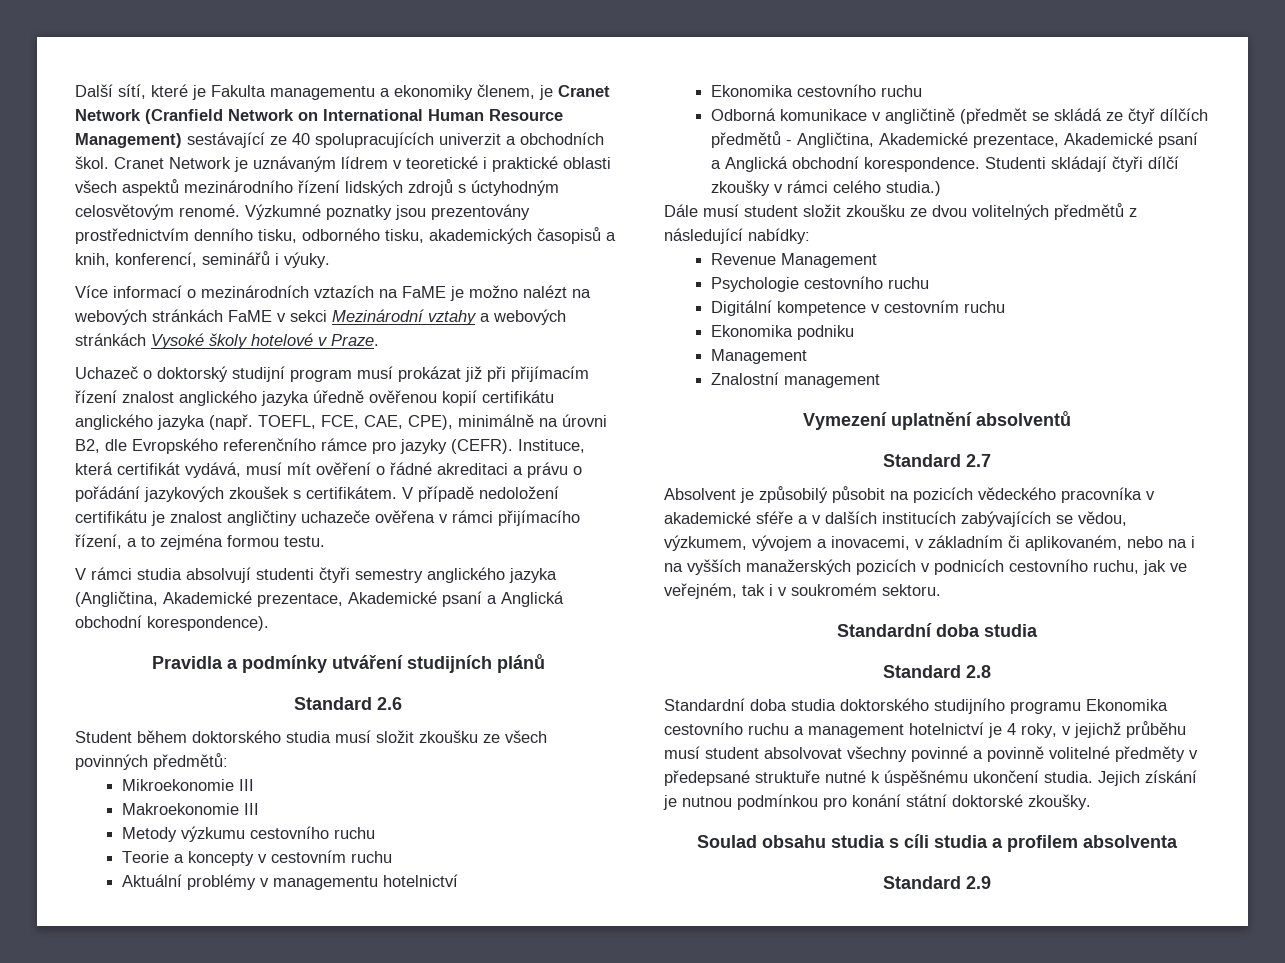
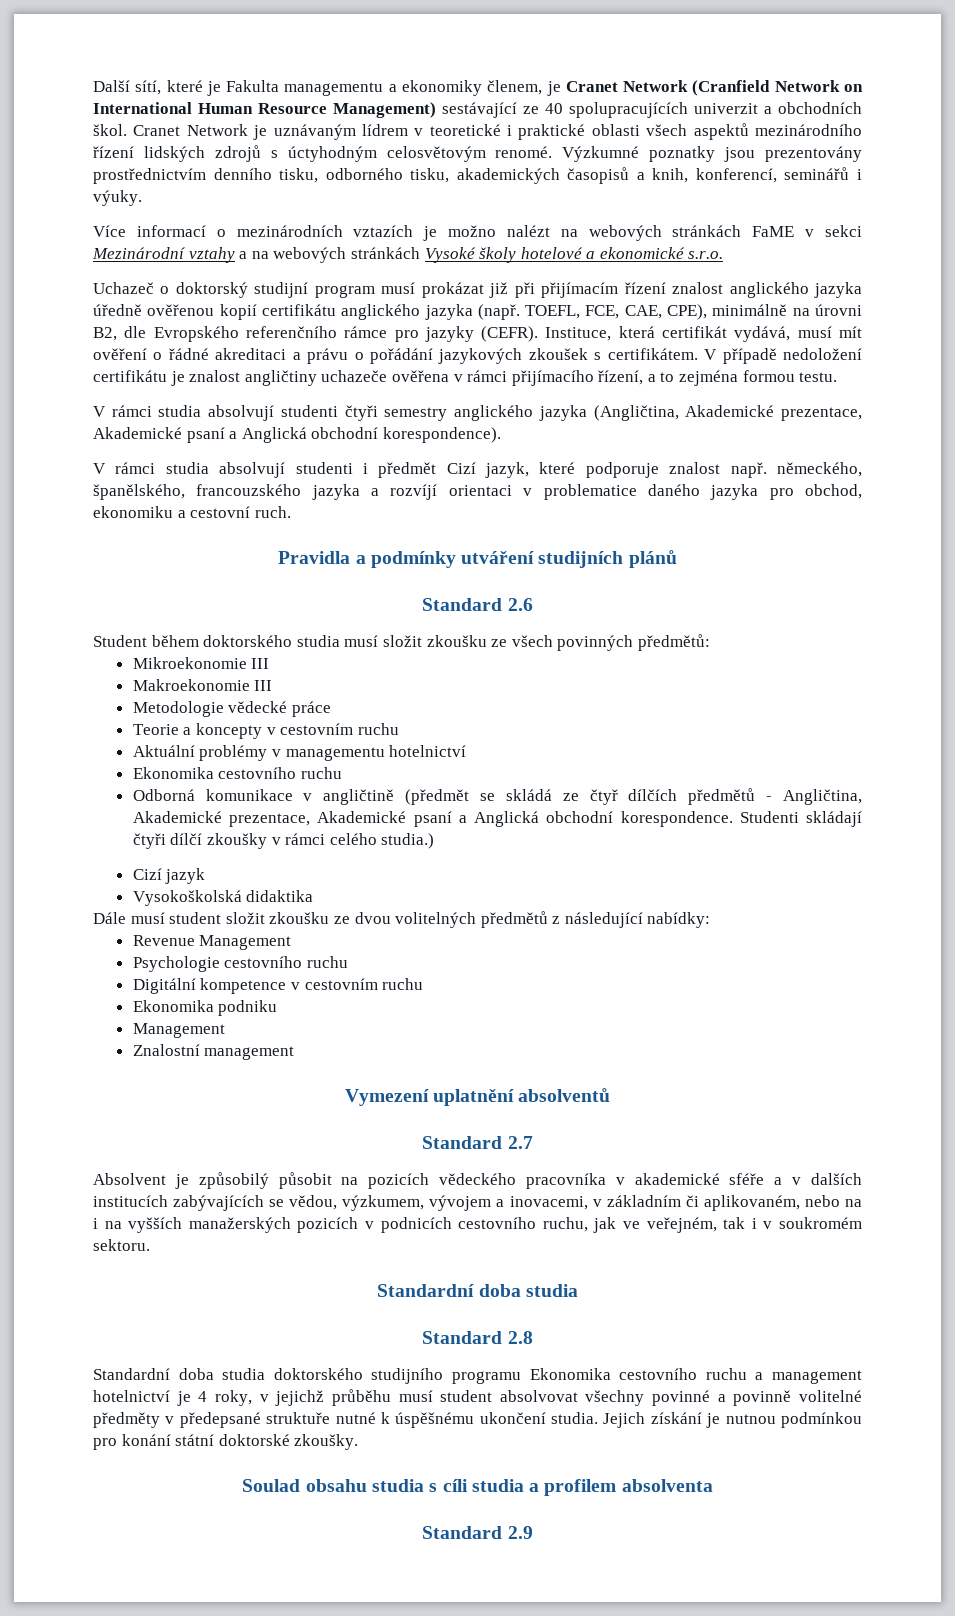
- Více informací o mezinárodních vztazích na FaME je možno nalézt na webových stránkách FaME v sekci Mezinárodní vztahy a webových stránkách Vysoké školy hotelové v Praze.
+ Více informací o mezinárodních vztazích je možno nalézt na webových stránkách FaME v sekci Mezinárodní vztahy a na webových stránkách Vysoké školy hotelové a ekonomické s.r.o.
+ V rámci studia absolvují studenti i předmět Cizí jazyk, které podporuje znalost např. německého, španělského, francouzského jazyka a rozvíjí orientaci v problematice daného jazyka pro obchod, ekonomiku a cestovní ruch.
- Metody výzkumu cestovního ruchu
+ Metodologie vědecké práce
+ Cizí jazyk
+ Vysokoškolská didaktika

